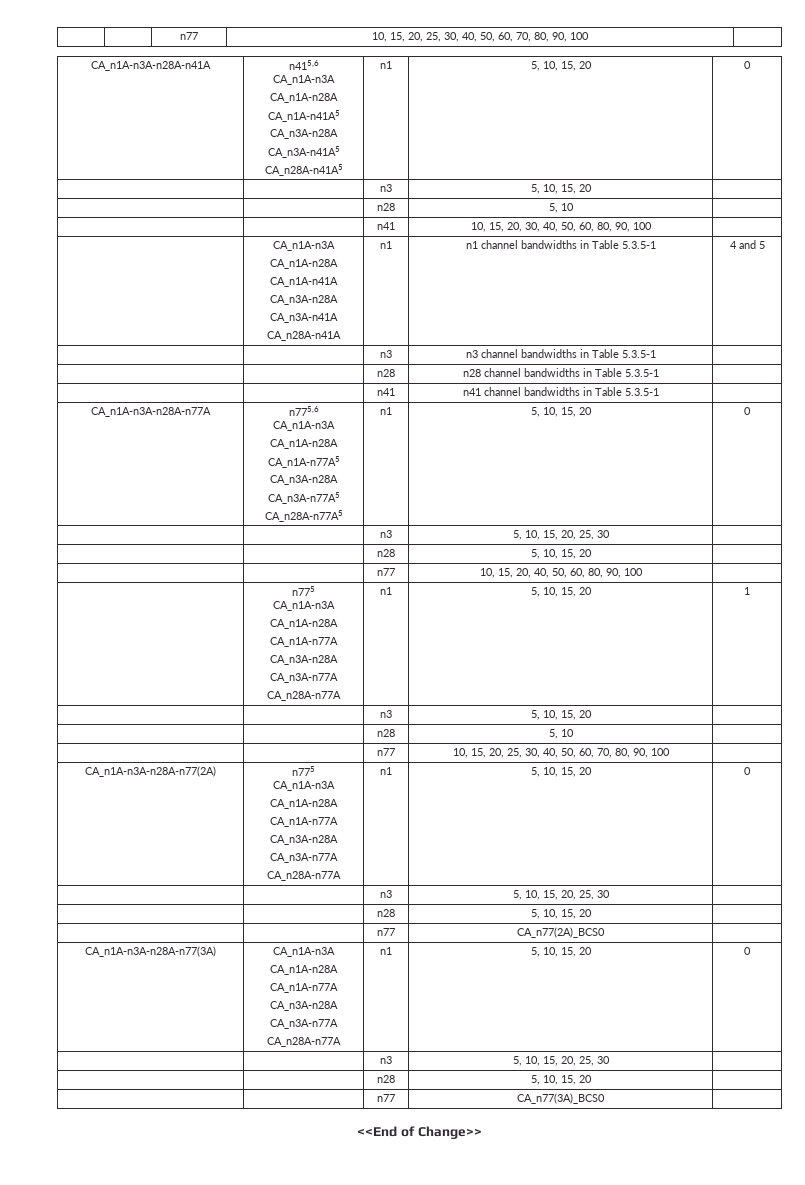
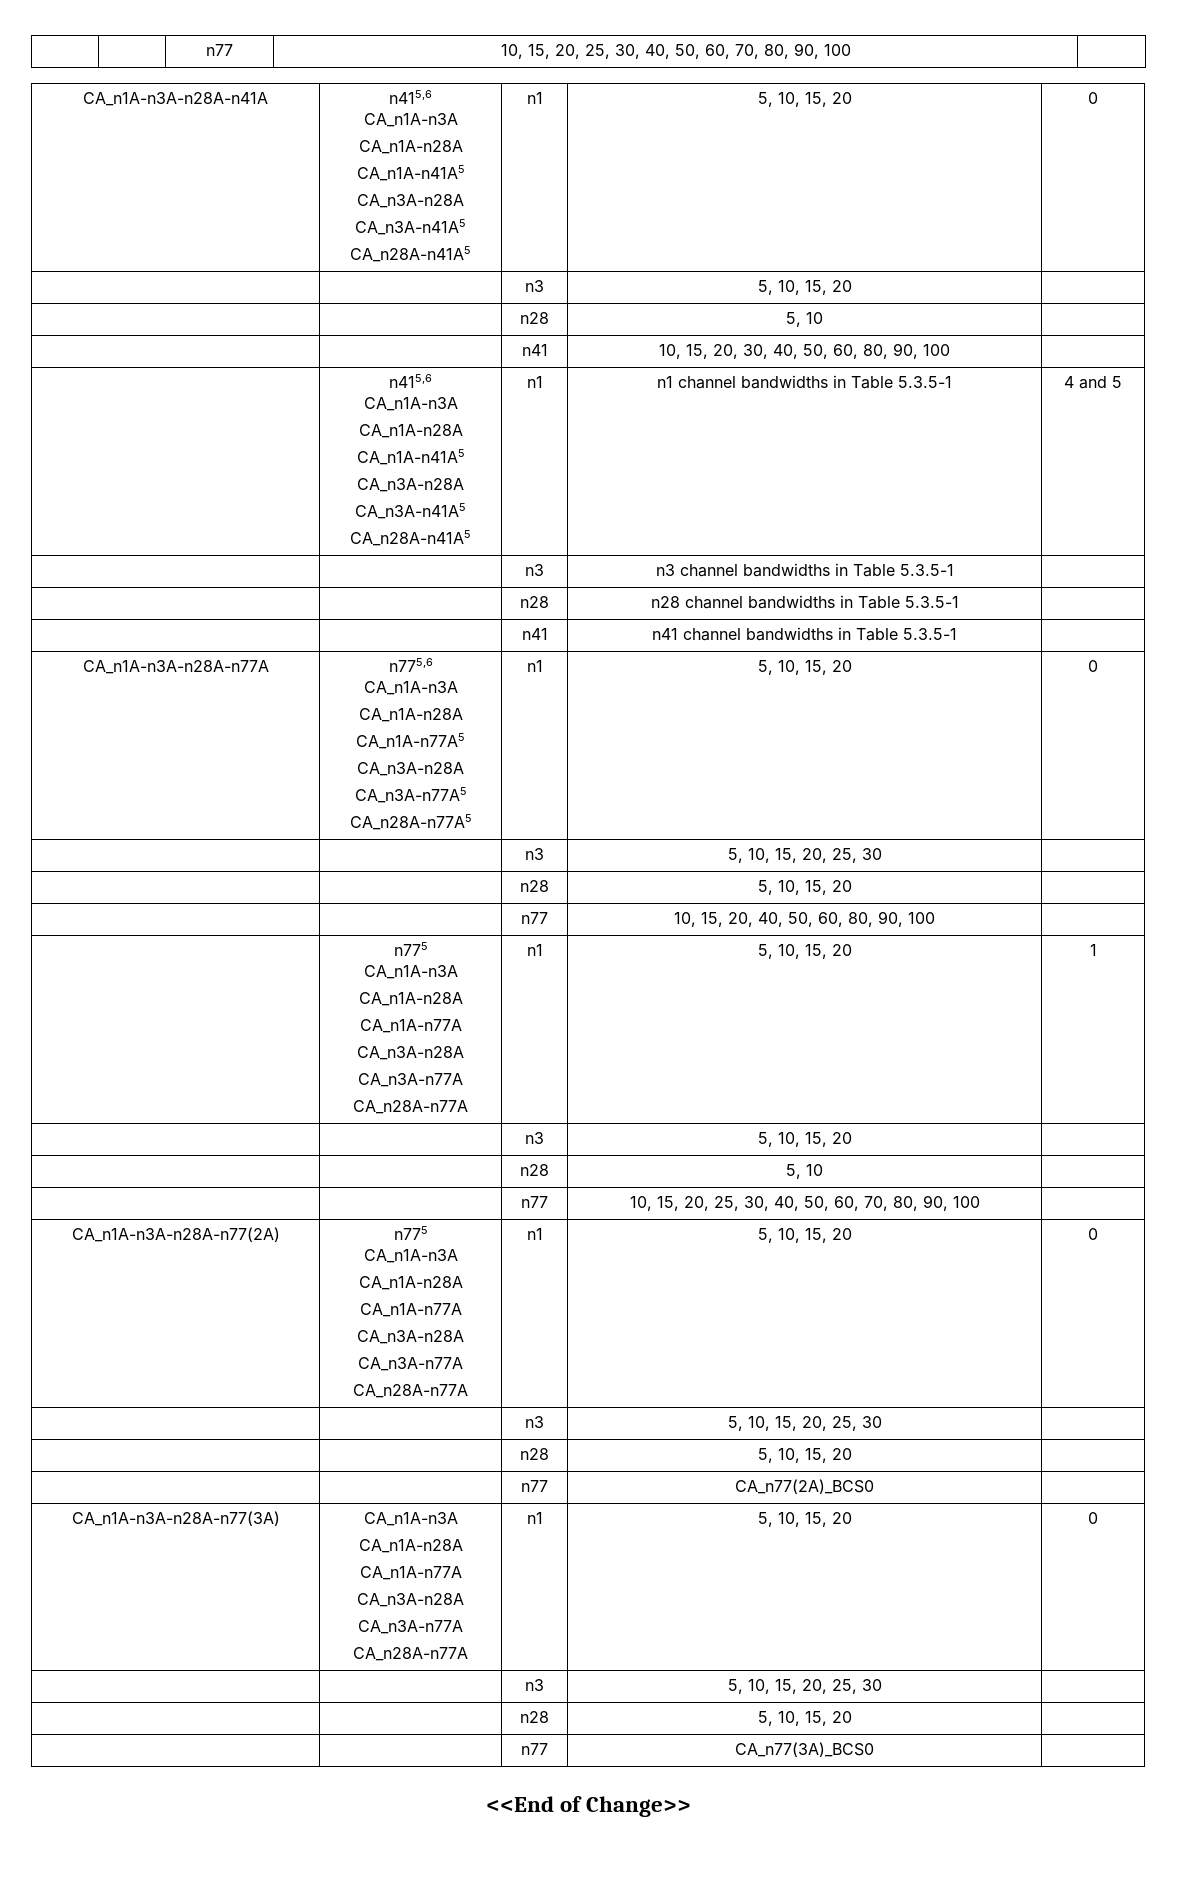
  | | n41 | 10, 15, 20, 30, 40, 50, 60, 80, 90, 100 |
- | CA_n1A-n3A
+ | n415,6
+ CA_n1A-n3A
  CA_n1A-n28A
- CA_n1A-n41A
+ CA_n1A-n41A5
  CA_n3A-n28A
- CA_n3A-n41A
- CA_n28A-n41A | n1 | n1 channel bandwidths in Table 5.3.5-1 | 4 and 5
+ CA_n3A-n41A5
+ CA_n28A-n41A5 | n1 | n1 channel bandwidths in Table 5.3.5-1 | 4 and 5

